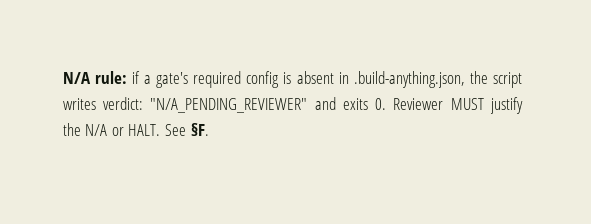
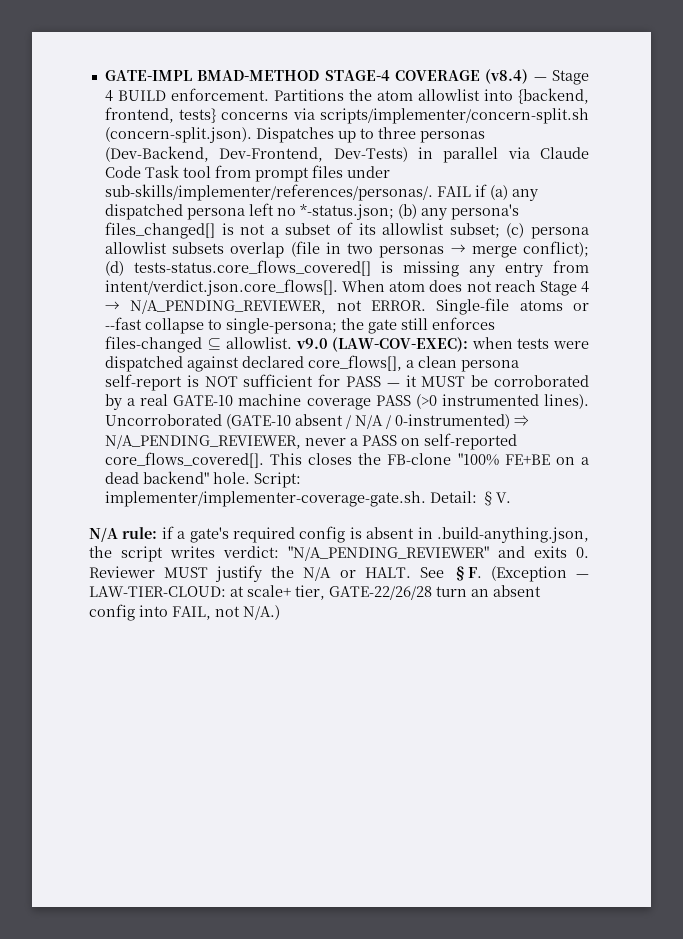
+ GATE-IMPL BMAD-METHOD STAGE-4 COVERAGE (v8.4) — Stage 4 BUILD enforcement. Partitions the atom allowlist into {backend, frontend, tests} concerns via scripts/implementer/concern-split.sh (concern-split.json). Dispatches up to three personas (Dev-Backend, Dev-Frontend, Dev-Tests) in parallel via Claude Code Task tool from prompt files under sub-skills/implementer/references/personas/. FAIL if (a) any dispatched persona left no *-status.json; (b) any persona's files_changed[] is not a subset of its allowlist subset; (c) persona allowlist subsets overlap (file in two personas → merge conflict); (d) tests-status.core_flows_covered[] is missing any entry from intent/verdict.json.core_flows[]. When atom does not reach Stage 4 → N/A_PENDING_REVIEWER, not ERROR. Single-file atoms or --fast collapse to single-persona; the gate still enforces files-changed ⊆ allowlist. v9.0 (LAW-COV-EXEC): when tests were dispatched against declared core_flows[], a clean persona self-report is NOT sufficient for PASS — it MUST be corroborated by a real GATE-10 machine coverage PASS (>0 instrumented lines). Uncorroborated (GATE-10 absent / N/A / 0-instrumented) ⇒ N/A_PENDING_REVIEWER, never a PASS on self-reported core_flows_covered[]. This closes the FB-clone "100% FE+BE on a dead backend" hole. Script: implementer/implementer-coverage-gate.sh. Detail: §V.
+ (Exception — LAW-TIER-CLOUD: at scale+ tier, GATE-22/26/28 turn an absent config into FAIL, not N/A.)

